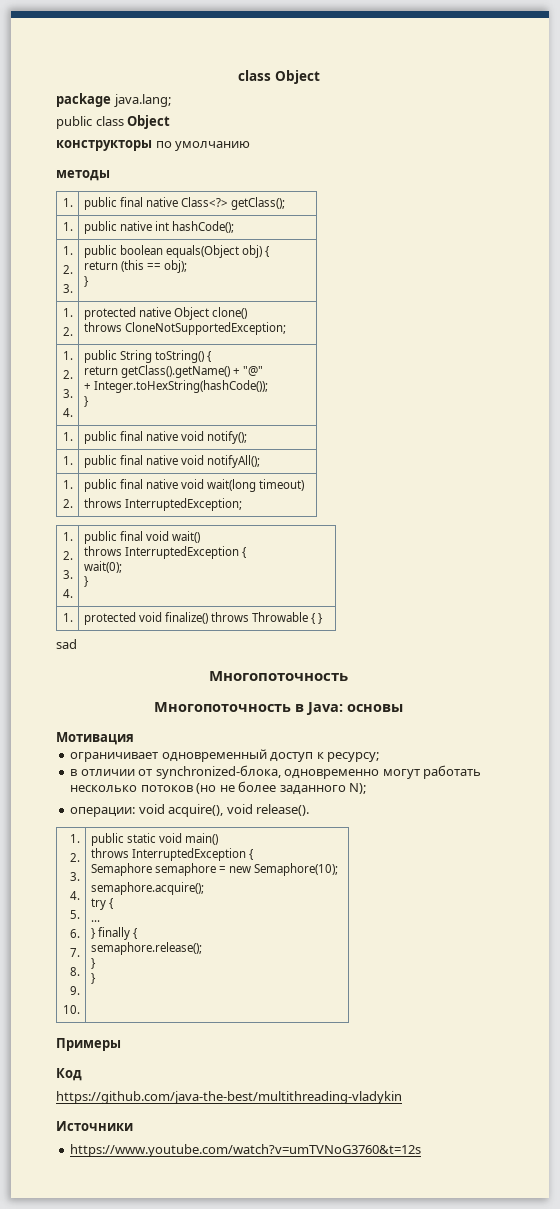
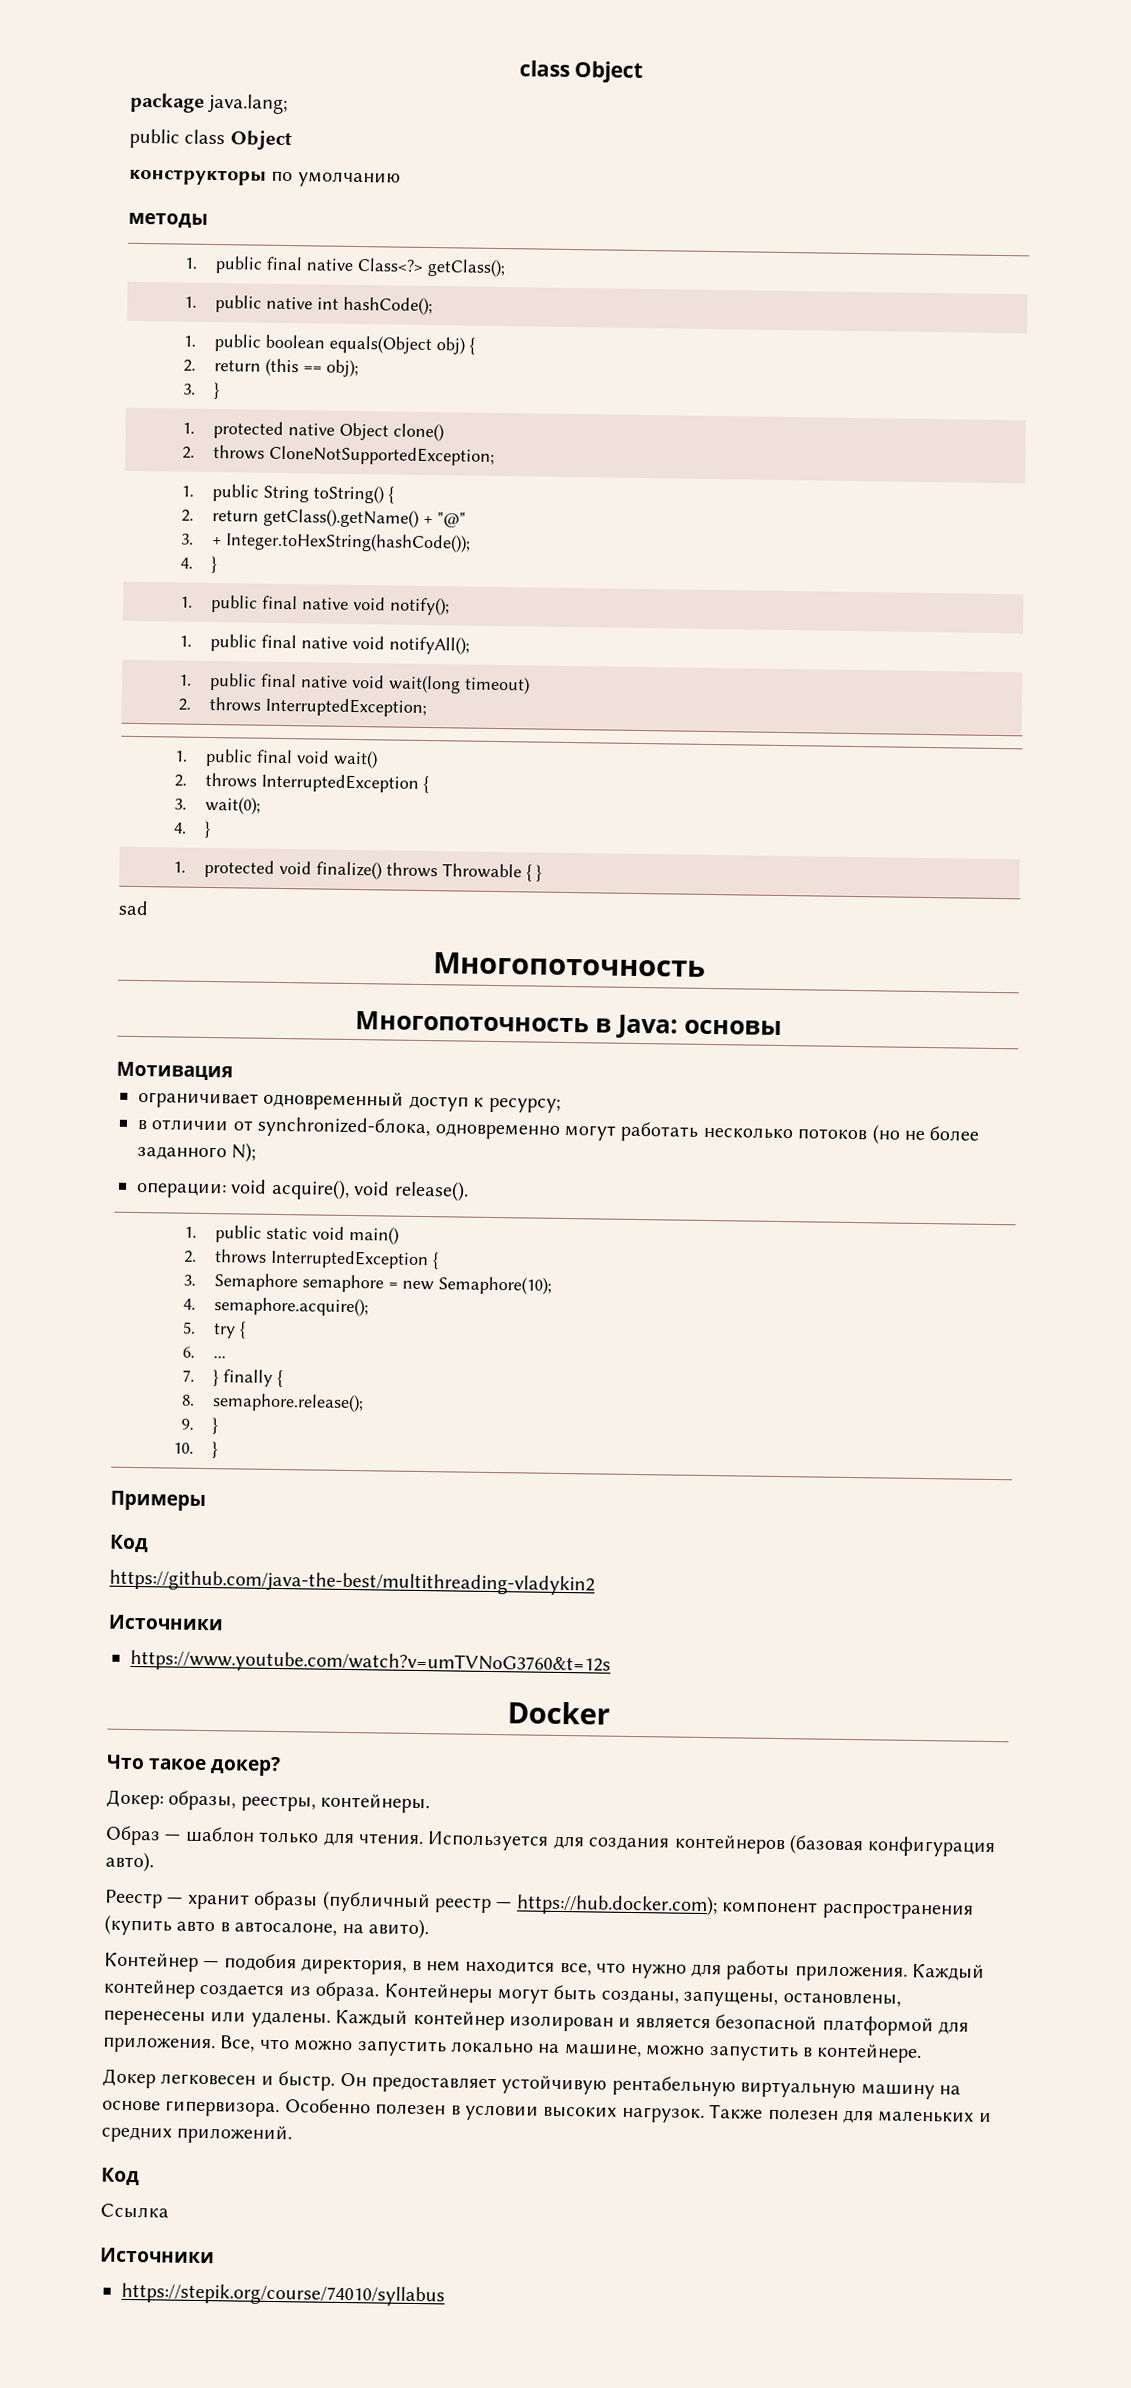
- https://github.com/java-the-best/multithreading-vladykin
+ https://github.com/java-the-best/multithreading-vladykin2
+ Docker
+ Что такое докер?
+ Докер: образы, реестры, контейнеры.
+ Образ — шаблон только для чтения. Используется для создания контейнеров (базовая конфигурация авто).
+ Реестр — хранит образы (публичный реестр — https://hub.docker.com); компонент распространения (купить авто в автосалоне, на авито).
+ Контейнер — подобия директория, в нем находится все, что нужно для работы приложения. Каждый контейнер создается из образа. Контейнеры могут быть созданы, запущены, остановлены, перенесены или удалены. Каждый контейнер изолирован и является безопасной платформой для приложения. Все, что можно запустить локально на машине, можно запустить в контейнере.
+ Докер легковесен и быстр. Он предоставляет устойчивую рентабельную виртуальную машину на основе гипервизора. Особенно полезен в условии высоких нагрузок. Также полезен для маленьких и средних приложений.
+ Код
+ Ссылка
+ Источники
+ https://stepik.org/course/74010/syllabus

